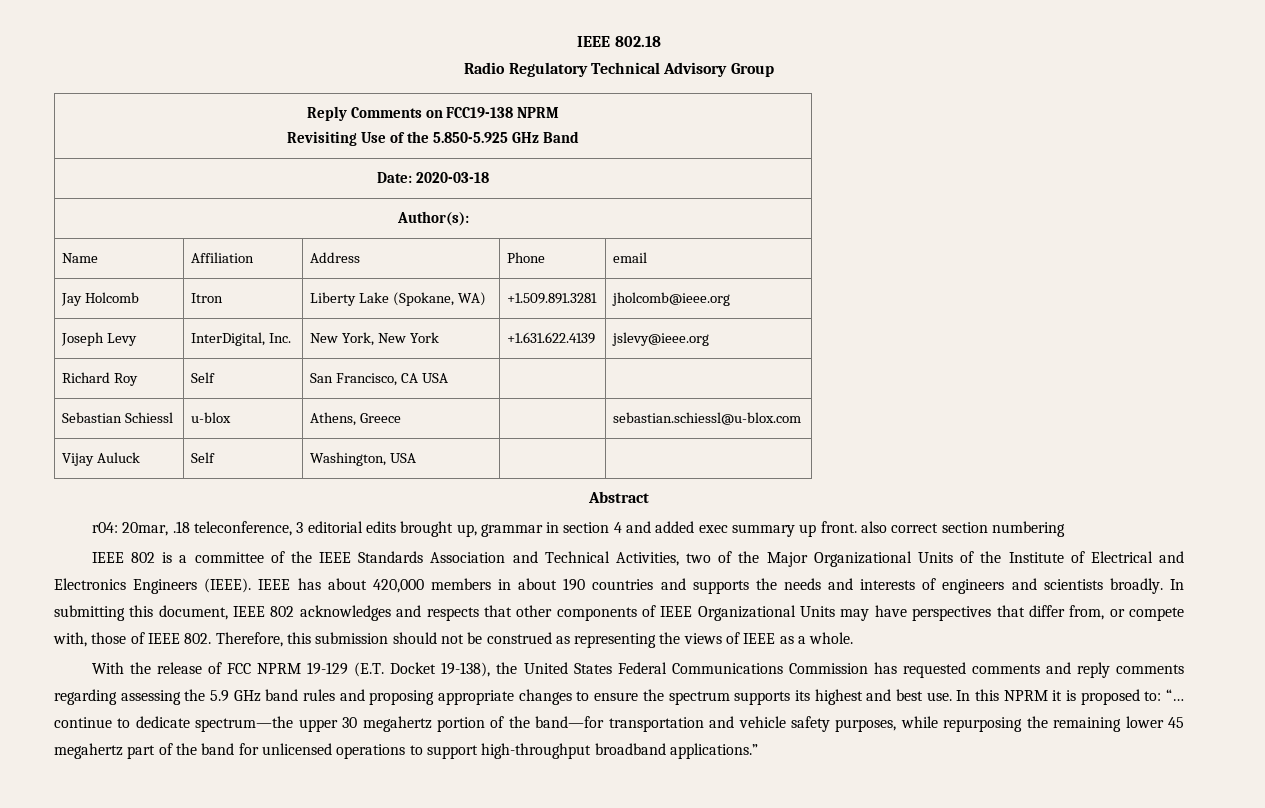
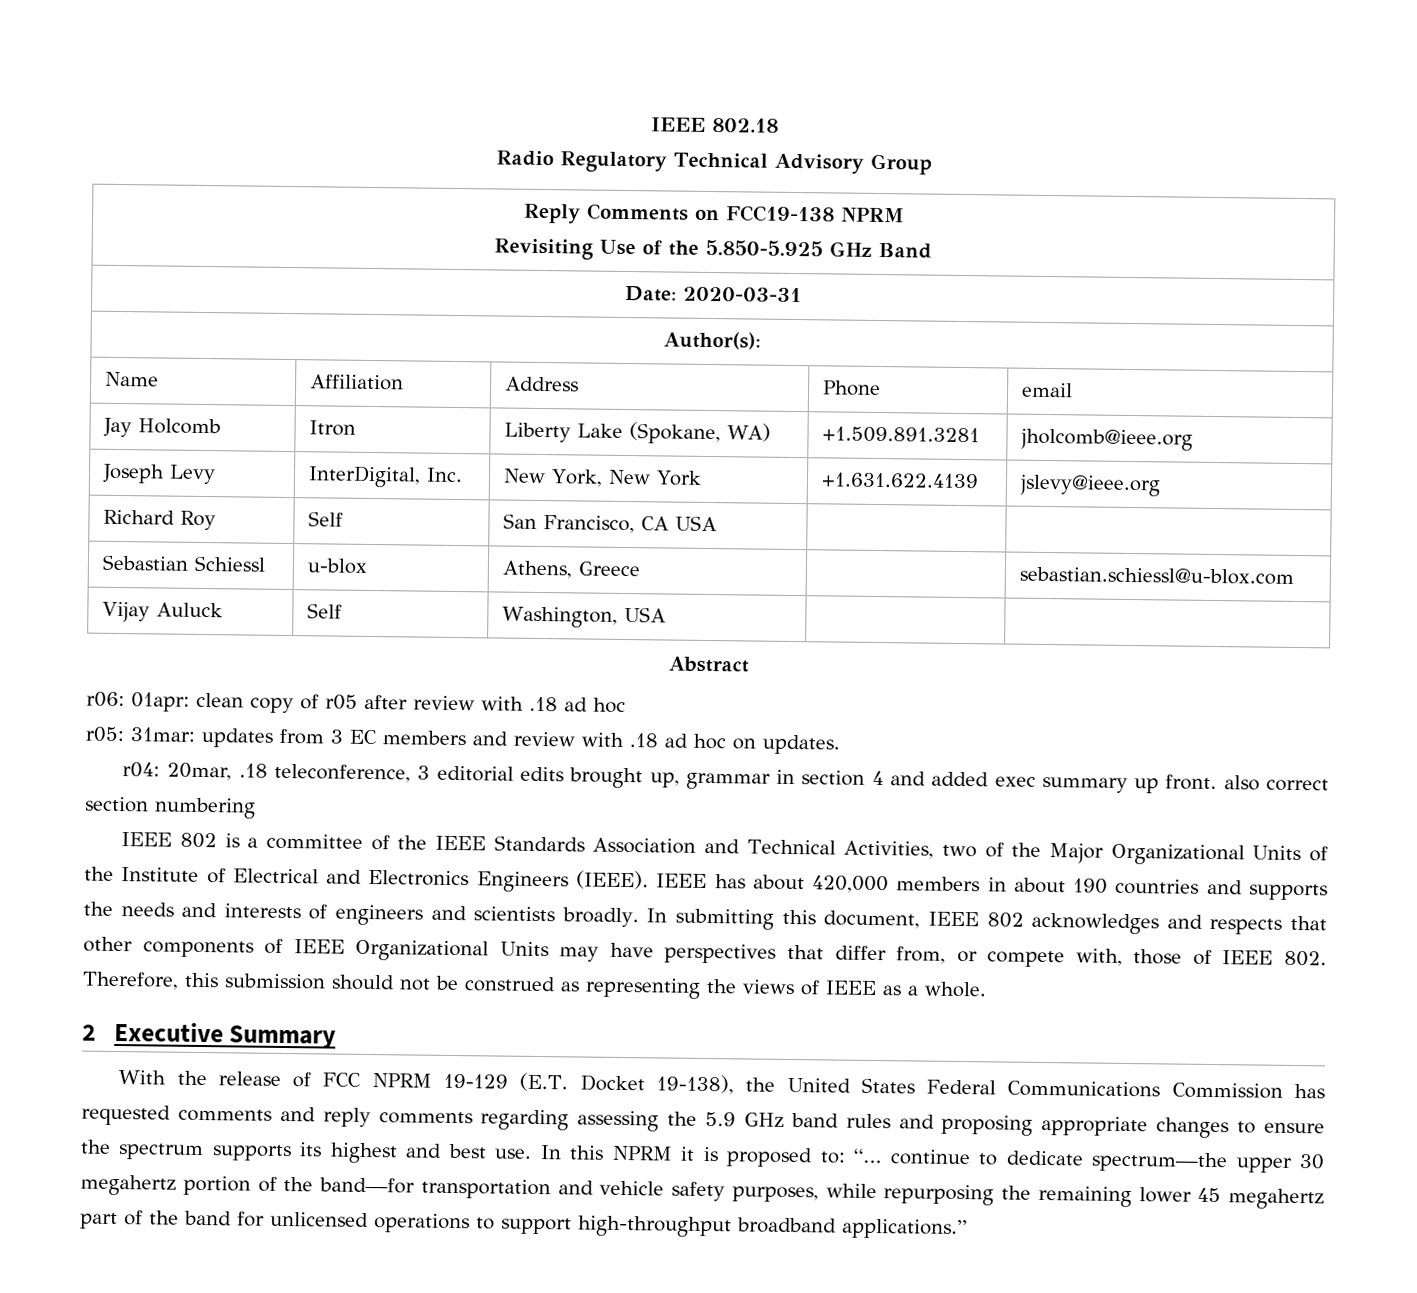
- Date: 2020-03-18
+ Date: 2020-03-31
+ r06: 01apr: clean copy of r05 after review with .18 ad hoc
+ r05: 31mar: updates from 3 EC members and review with .18 ad hoc on updates.
+ 2 Executive Summary

